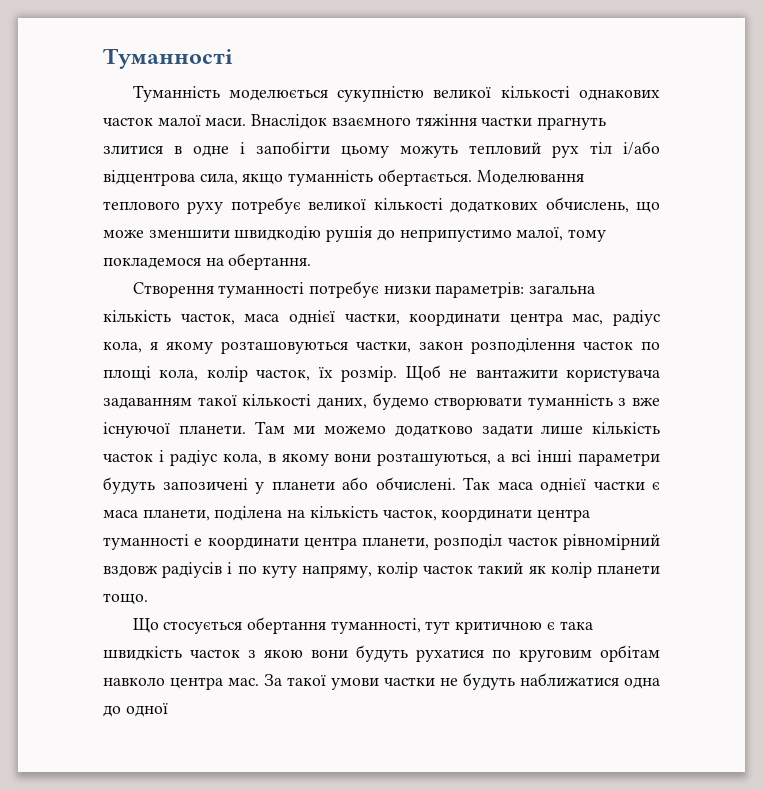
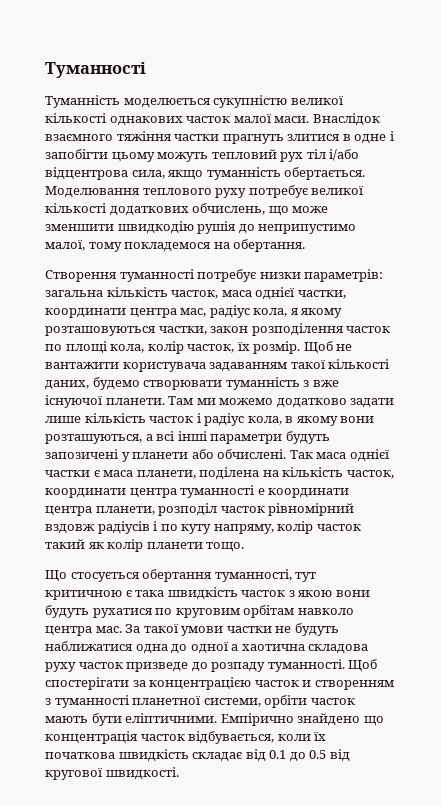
- За такої умови частки не будуть наближатися одна до одної
+ За такої умови частки не будуть наближатися одна до одної а хаотична складова руху часток призведе до розпаду туманності. Щоб спостерігати за концентрацією часток и створенням з туманності планетної системи, орбіти часток мають бути еліптичними. Емпірично знайдено що концентрація часток відбувається, коли їх початкова швидкість складає від 0.1 до 0.5 від кругової швидкості.

